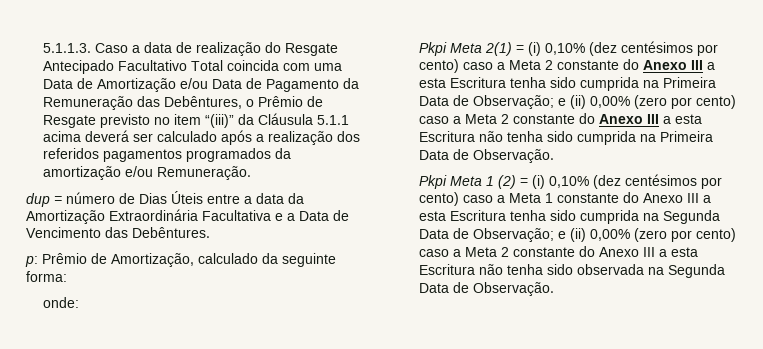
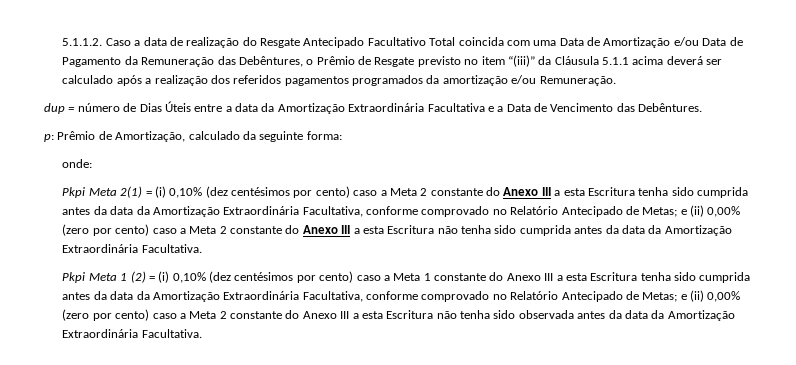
- 5.1.1.3. Caso a data de realização do Resgate Antecipado Facultativo Total coincida com uma Data de Amortização e/ou Data de Pagamento da Remuneração das Debêntures, o Prêmio de Resgate previsto no item “(iii)” da Cláusula 5.1.1 acima deverá ser calculado após a realização dos referidos pagamentos programados da amortização e/ou Remuneração.
+ 5.1.1.2. Caso a data de realização do Resgate Antecipado Facultativo Total coincida com uma Data de Amortização e/ou Data de Pagamento da Remuneração das Debêntures, o Prêmio de Resgate previsto no item “(iii)” da Cláusula 5.1.1 acima deverá ser calculado após a realização dos referidos pagamentos programados da amortização e/ou Remuneração.
- Pkpi Meta 2(1) = (i) 0,10% (dez centésimos por cento) caso a Meta 2 constante do Anexo III a esta Escritura tenha sido cumprida na Primeira Data de Observação; e (ii) 0,00% (zero por cento) caso a Meta 2 constante do Anexo III a esta Escritura não tenha sido cumprida na Primeira Data de Observação.
+ Pkpi Meta 2(1) = (i) 0,10% (dez centésimos por cento) caso a Meta 2 constante do Anexo III a esta Escritura tenha sido cumprida antes da data da Amortização Extraordinária Facultativa, conforme comprovado no Relatório Antecipado de Metas; e (ii) 0,00% (zero por cento) caso a Meta 2 constante do Anexo III a esta Escritura não tenha sido cumprida antes da data da Amortização Extraordinária Facultativa.
- Pkpi Meta 1 (2) = (i) 0,10% (dez centésimos por cento) caso a Meta 1 constante do Anexo III a esta Escritura tenha sido cumprida na Segunda Data de Observação; e (ii) 0,00% (zero por cento) caso a Meta 2 constante do Anexo III a esta Escritura não tenha sido observada na Segunda Data de Observação.
+ Pkpi Meta 1 (2) = (i) 0,10% (dez centésimos por cento) caso a Meta 1 constante do Anexo III a esta Escritura tenha sido cumprida antes da data da Amortização Extraordinária Facultativa, conforme comprovado no Relatório Antecipado de Metas; e (ii) 0,00% (zero por cento) caso a Meta 2 constante do Anexo III a esta Escritura não tenha sido observada antes da data da Amortização Extraordinária Facultativa.

